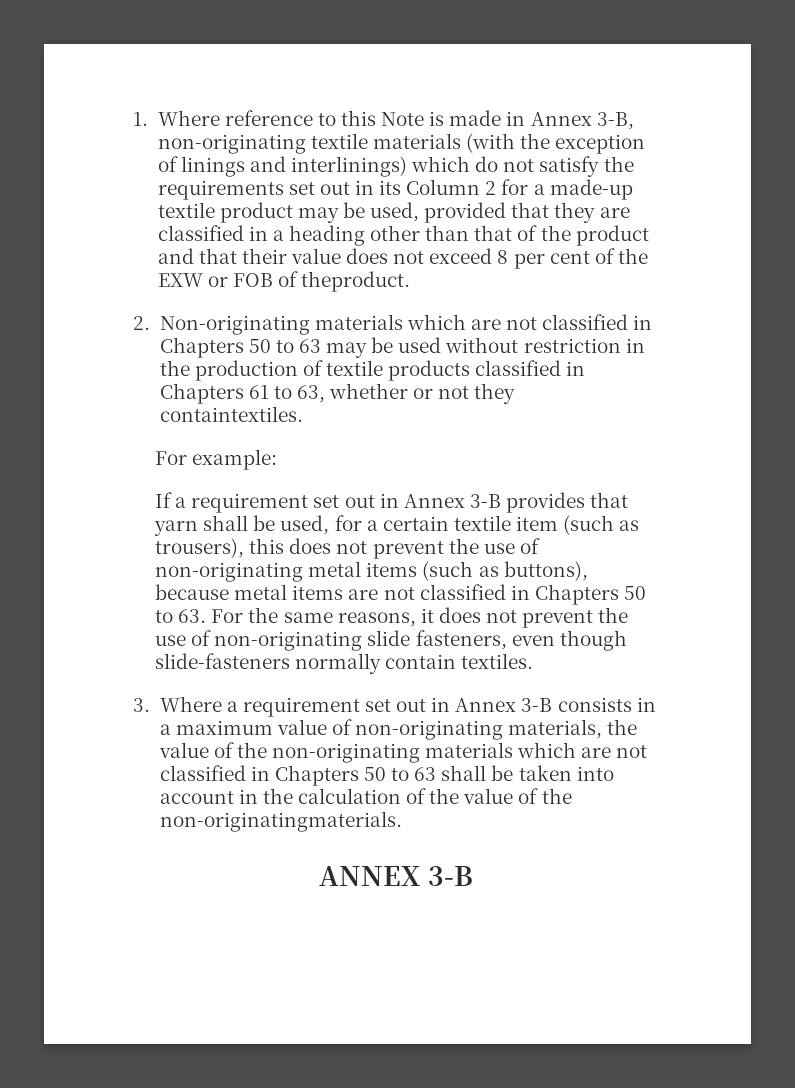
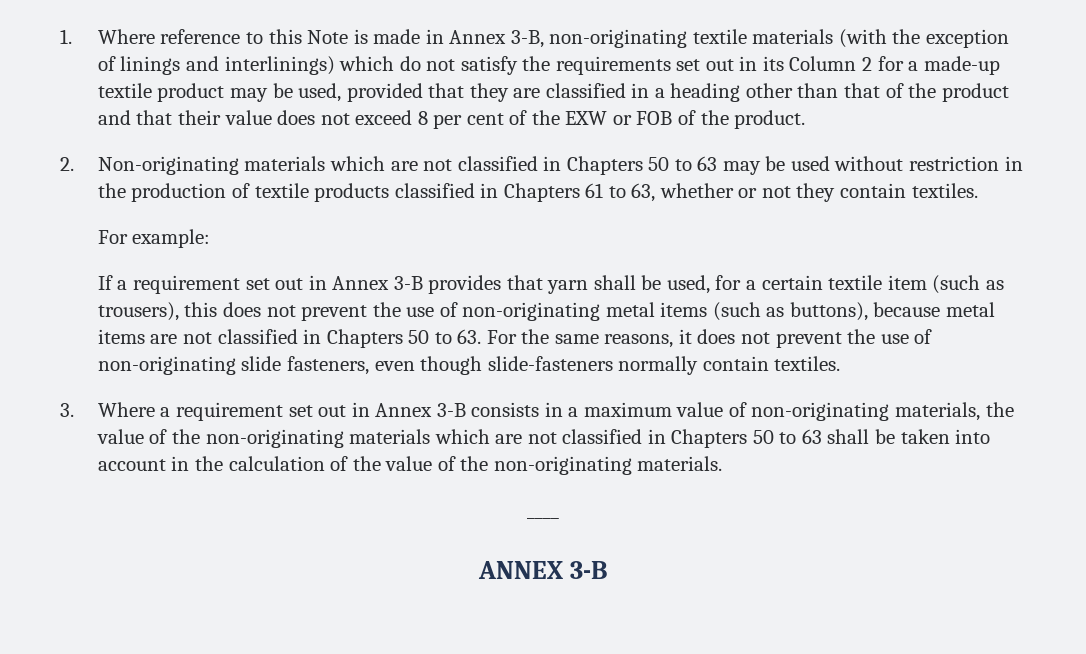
- 1. Where reference to this Note is made in Annex 3-B, non-originating textile materials (with the exception of linings and interlinings) which do not satisfy the requirements set out in its Column 2 for a made-up textile product may be used, provided that they are classified in a heading other than that of the product and that their value does not exceed 8 per cent of the EXW or FOB of theproduct.
+ 1. Where reference to this Note is made in Annex 3-B, non-originating textile materials (with the exception of linings and interlinings) which do not satisfy the requirements set out in its Column 2 for a made-up textile product may be used, provided that they are classified in a heading other than that of the product and that their value does not exceed 8 per cent of the EXW or FOB of the product.
- 2. Non-originating materials which are not classified in Chapters 50 to 63 may be used without restriction in the production of textile products classified in Chapters 61 to 63, whether or not they containtextiles.
+ 2. Non-originating materials which are not classified in Chapters 50 to 63 may be used without restriction in the production of textile products classified in Chapters 61 to 63, whether or not they contain textiles.
- 3. Where a requirement set out in Annex 3-B consists in a maximum value of non-originating materials, the value of the non-originating materials which are not classified in Chapters 50 to 63 shall be taken into account in the calculation of the value of the non-originatingmaterials.
+ 3. Where a requirement set out in Annex 3-B consists in a maximum value of non-originating materials, the value of the non-originating materials which are not classified in Chapters 50 to 63 shall be taken into account in the calculation of the value of the non-originating materials.
+ ____

